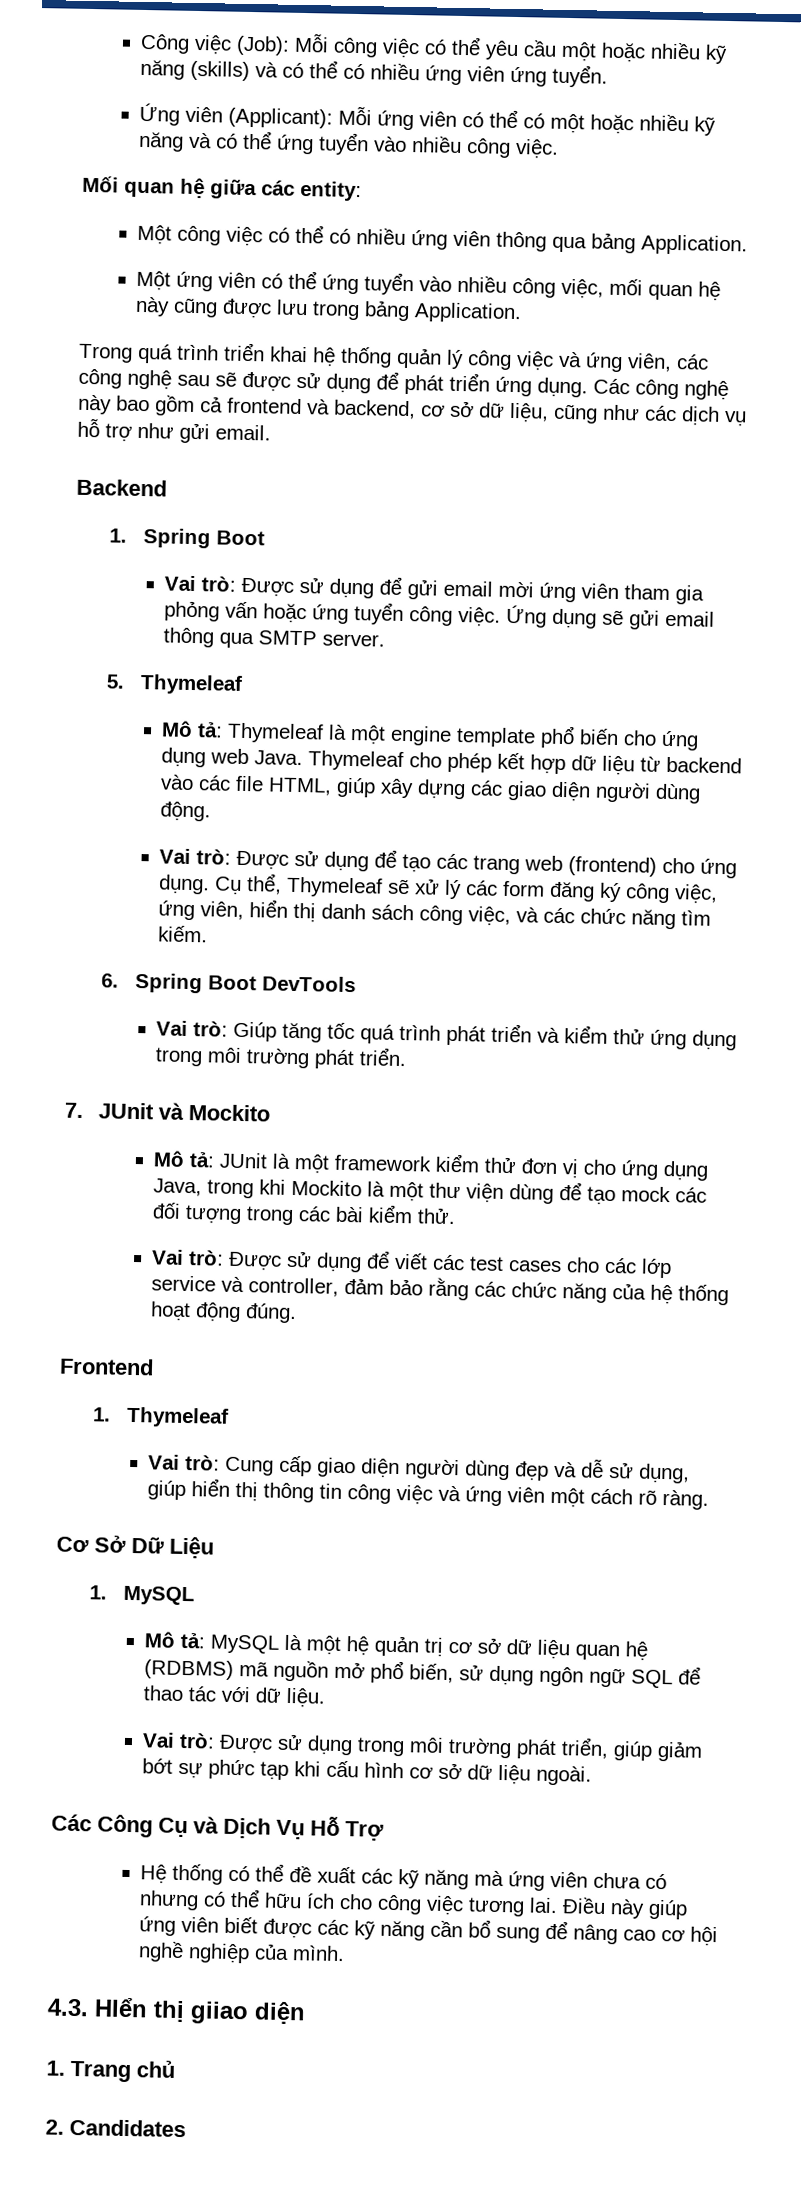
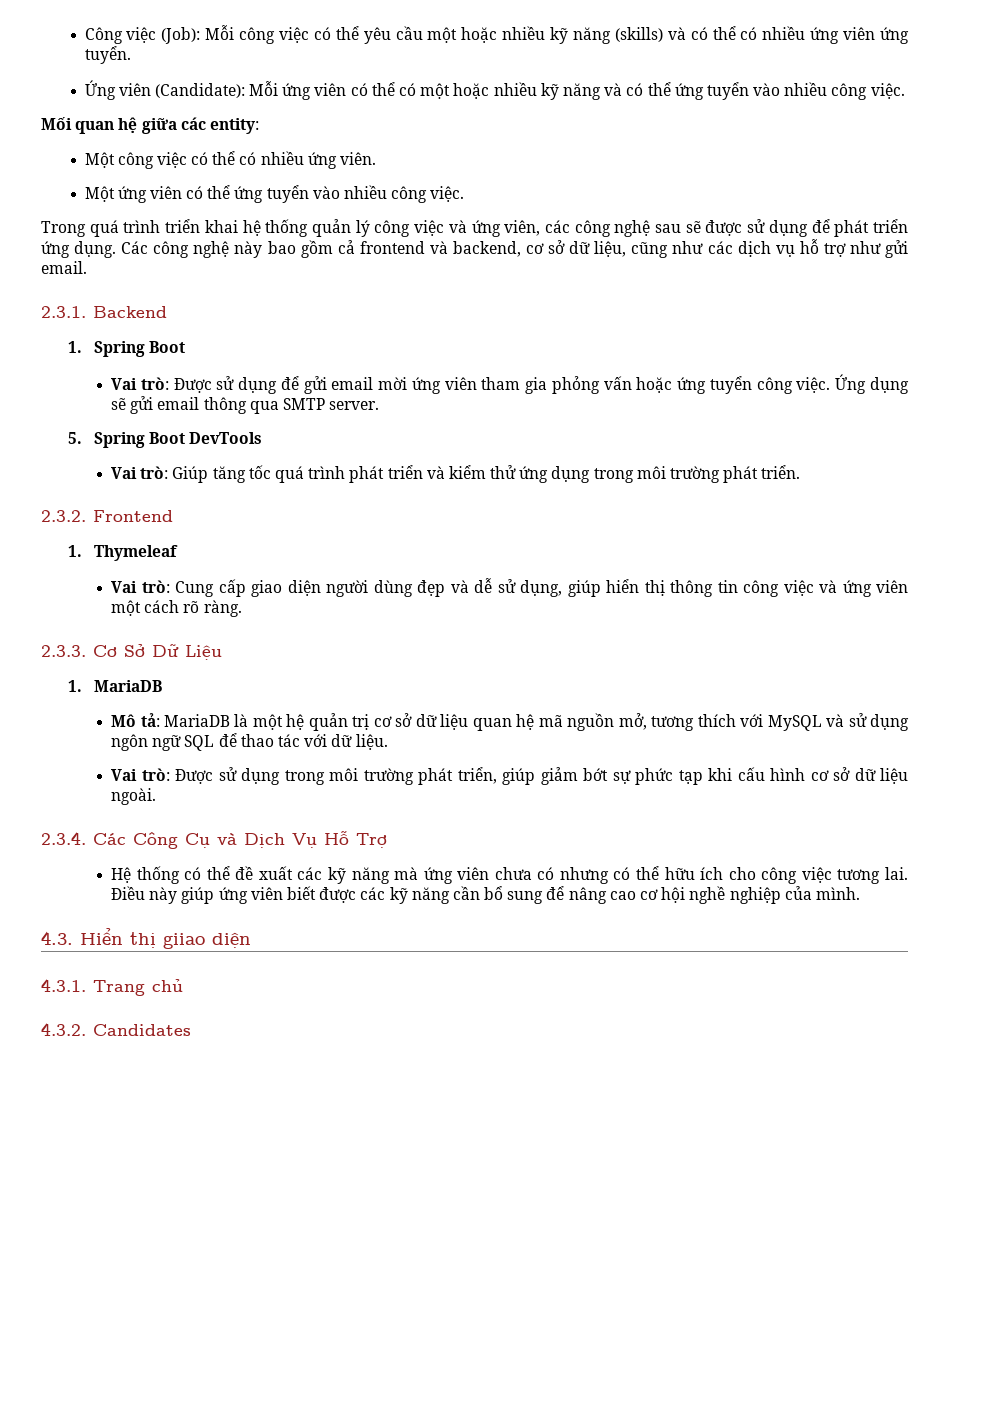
- Ứng viên (Applicant): Mỗi ứng viên có thể có một hoặc nhiều kỹ năng và có thể ứng tuyển vào nhiều công việc.
+ Ứng viên (Candidate): Mỗi ứng viên có thể có một hoặc nhiều kỹ năng và có thể ứng tuyển vào nhiều công việc.
- Một công việc có thể có nhiều ứng viên thông qua bảng Application.
+ Một công việc có thể có nhiều ứng viên.
- Một ứng viên có thể ứng tuyển vào nhiều công việc, mối quan hệ này cũng được lưu trong bảng Application.
+ Một ứng viên có thể ứng tuyển vào nhiều công việc.
- Backend
+ 2.3.1. Backend
- 5. Thymeleaf
- Mô tả: Thymeleaf là một engine template phổ biến cho ứng dụng web Java. Thymeleaf cho phép kết hợp dữ liệu từ backend vào các file HTML, giúp xây dựng các giao diện người dùng động.
- Vai trò: Được sử dụng để tạo các trang web (frontend) cho ứng dụng. Cụ thể, Thymeleaf sẽ xử lý các form đăng ký công việc, ứng viên, hiển thị danh sách công việc, và các chức năng tìm kiếm.
- 6. Spring Boot DevTools
+ 5. Spring Boot DevTools
- 7. JUnit và Mockito
- Mô tả: JUnit là một framework kiểm thử đơn vị cho ứng dụng Java, trong khi Mockito là một thư viện dùng để tạo mock các đối tượng trong các bài kiểm thử.
- Vai trò: Được sử dụng để viết các test cases cho các lớp service và controller, đảm bảo rằng các chức năng của hệ thống hoạt động đúng.
- Frontend
+ 2.3.2. Frontend
- Cơ Sở Dữ Liệu
+ 2.3.3. Cơ Sở Dữ Liệu
- 1. MySQL
- Mô tả: MySQL là một hệ quản trị cơ sở dữ liệu quan hệ (RDBMS) mã nguồn mở phổ biến, sử dụng ngôn ngữ SQL để thao tác với dữ liệu.
+ 1. MariaDB
+ Mô tả: MariaDB là một hệ quản trị cơ sở dữ liệu quan hệ mã nguồn mở, tương thích với MySQL và sử dụng ngôn ngữ SQL để thao tác với dữ liệu.
- Các Công Cụ và Dịch Vụ Hỗ Trợ
+ 2.3.4. Các Công Cụ và Dịch Vụ Hỗ Trợ
- 4.3. HIển thị giiao diện
+ 4.3. Hiển thị giiao diện
- 1. Trang chủ
+ 4.3.1. Trang chủ
- 2. Candidates
+ 4.3.2. Candidates

